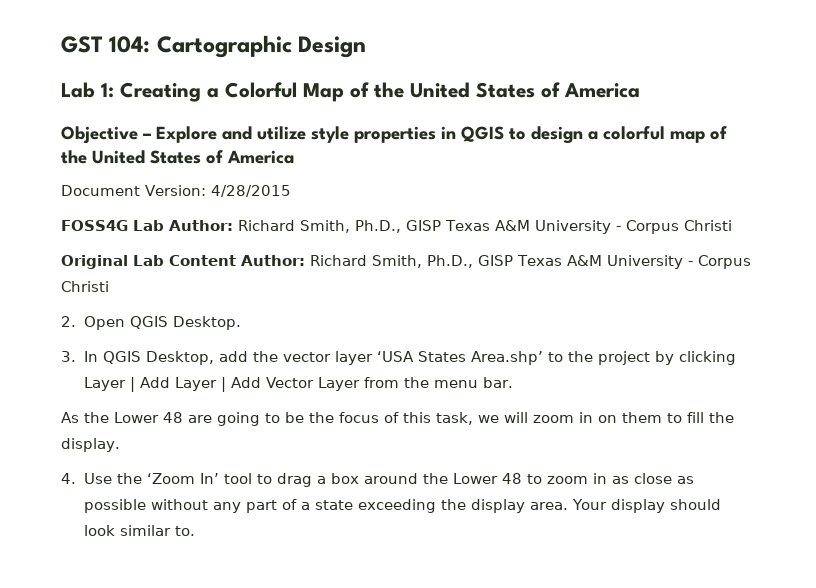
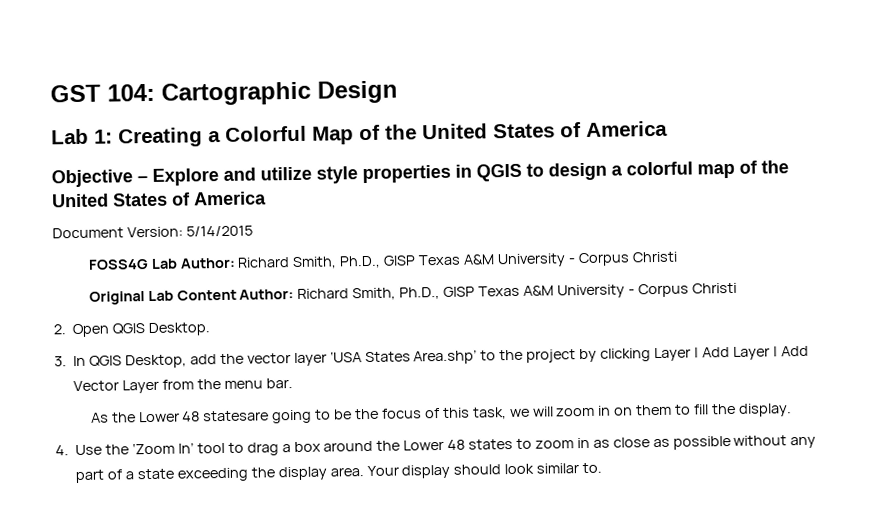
- Document Version: 4/28/2015
+ Document Version: 5/14/2015
- As the Lower 48 are going to be the focus of this task, we will zoom in on them to fill the display.
+ As the Lower 48 statesare going to be the focus of this task, we will zoom in on them to fill the display.
- 4. Use the ‘Zoom In’ tool to drag a box around the Lower 48 to zoom in as close as possible without any part of a state exceeding the display area.
+ 4. Use the ‘Zoom In’ tool to drag a box around the Lower 48 states to zoom in as close as possible without any part of a state exceeding the display area.

